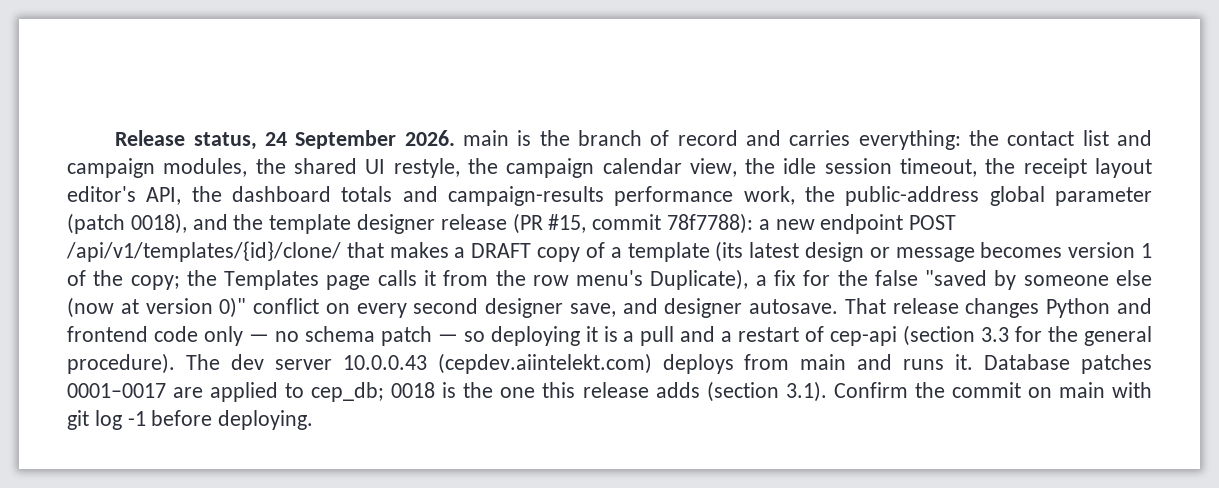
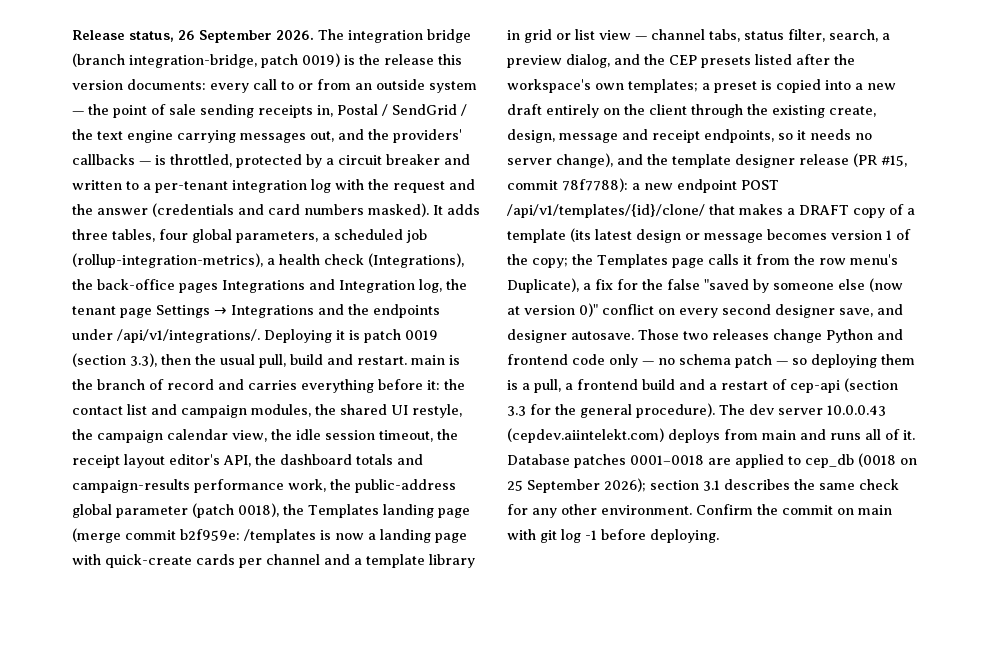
- Release status, 24 September 2026. main is the branch of record and carries everything:
+ Release status, 26 September 2026. The integration bridge (branch integration-bridge, patch 0019) is the release this version documents: every call to or from an outside system — the point of sale sending receipts in, Postal / SendGrid / the text engine carrying messages out, and the providers' callbacks — is throttled, protected by a circuit breaker and written to a per-tenant integration log with the request and the answer (credentials and card numbers masked). It adds three tables, four global parameters, a scheduled job (rollup-integration-metrics), a health check (Integrations), the back-office pages Integrations and Integration log, the tenant page Settings → Integrations and the endpoints under /api/v1/integrations/. Deploying it is patch 0019 (section 3.3), then the usual pull, build and restart. main is the branch of record and carries everything before it:
- the contact list and campaign modules, the shared UI restyle, the campaign calendar view, the idle session timeout, the receipt layout editor's API, the dashboard totals and campaign-results performance work, the public-address global parameter (patch 0018), and the template designer release (PR #15, commit 78f7788):
+ the contact list and campaign modules, the shared UI restyle, the campaign calendar view, the idle session timeout, the receipt layout editor's API, the dashboard totals and campaign-results performance work, the public-address global parameter (patch 0018), the Templates landing page (merge commit b2f959e: /templates is now a landing page with quick-create cards per channel and a template library in grid or list view — channel tabs, status filter, search, a preview dialog, and the CEP presets listed after the workspace's own templates; a preset is copied into a new draft entirely on the client through the existing create, design, message and receipt endpoints, so it needs no server change), and the template designer release (PR #15, commit 78f7788):
- That release changes Python and frontend code only — no schema patch — so deploying it is a pull and a restart of cep-api (section 3.3 for the general procedure).
+ Those two releases change Python and frontend code only — no schema patch — so deploying them is a pull, a frontend build and a restart of cep-api (section 3.3 for the general procedure).
- The dev server 10.0.0.43 (cepdev.aiintelekt.com) deploys from main and runs it.
+ The dev server 10.0.0.43 (cepdev.aiintelekt.com) deploys from main and runs all of it.
- Database patches 0001–0017 are applied to cep_db; 0018 is the one this release adds (section 3.1). Confirm the commit on main with git log -1 before deploying.
+ Database patches 0001–0018 are applied to cep_db (0018 on 25 September 2026); section 3.1 describes the same check for any other environment. Confirm the commit on main with git log -1 before deploying.

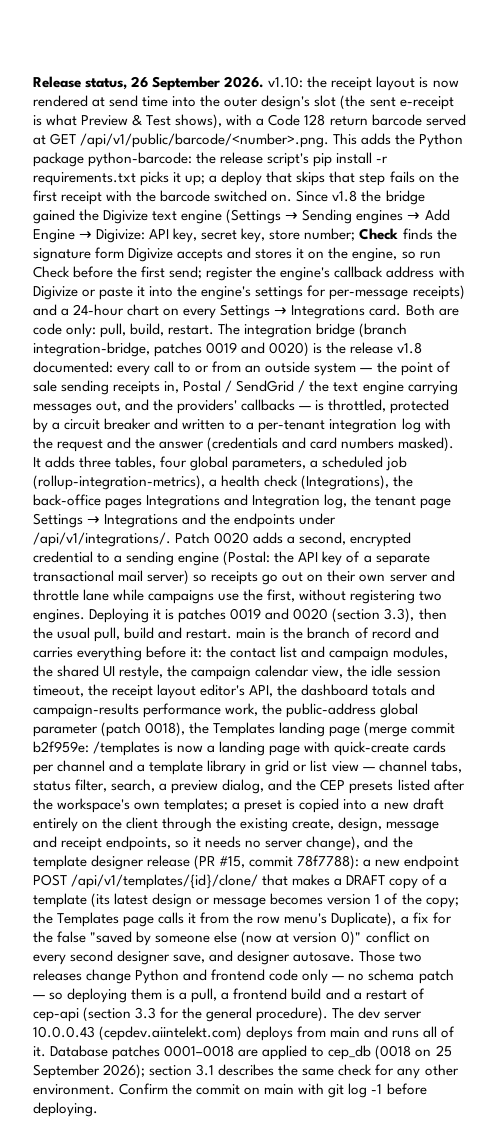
- Release status, 26 September 2026.
+ Release status, 26 September 2026. v1.10: the receipt layout is now rendered at send time into the outer design's slot (the sent e-receipt is what Preview & Test shows), with a Code 128 return barcode served at GET /api/v1/public/barcode/<number>.png. This adds the Python package python-barcode: the release script's pip install -r requirements.txt picks it up; a deploy that skips that step fails on the first receipt with the barcode switched on. Since v1.8 the bridge gained the Digivize text engine (Settings → Sending engines → Add Engine → Digivize: API key, secret key, store number; Check finds the signature form Digivize accepts and stores it on the engine, so run Check before the first send; register the engine's callback address with Digivize or paste it into the engine's settings for per-message receipts) and a 24-hour chart on every Settings → Integrations card. Both are code only: pull, build, restart.
- The integration bridge (branch integration-bridge, patch 0019) is the release this version documents:
+ The integration bridge (branch integration-bridge, patches 0019 and 0020) is the release v1.8 documented:
- Deploying it is patch 0019 (section 3.3), then the usual pull, build and restart. main is the branch of record and carries everything before it:
+ Patch 0020 adds a second, encrypted credential to a sending engine (Postal: the API key of a separate transactional mail server) so receipts go out on their own server and throttle lane while campaigns use the first, without registering two engines. Deploying it is patches 0019 and 0020 (section 3.3), then the usual pull, build and restart. main is the branch of record and carries everything before it:

